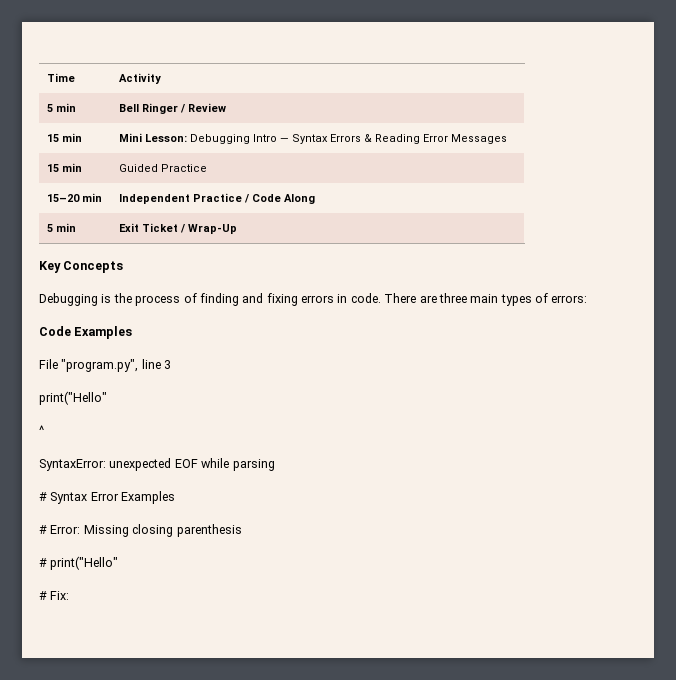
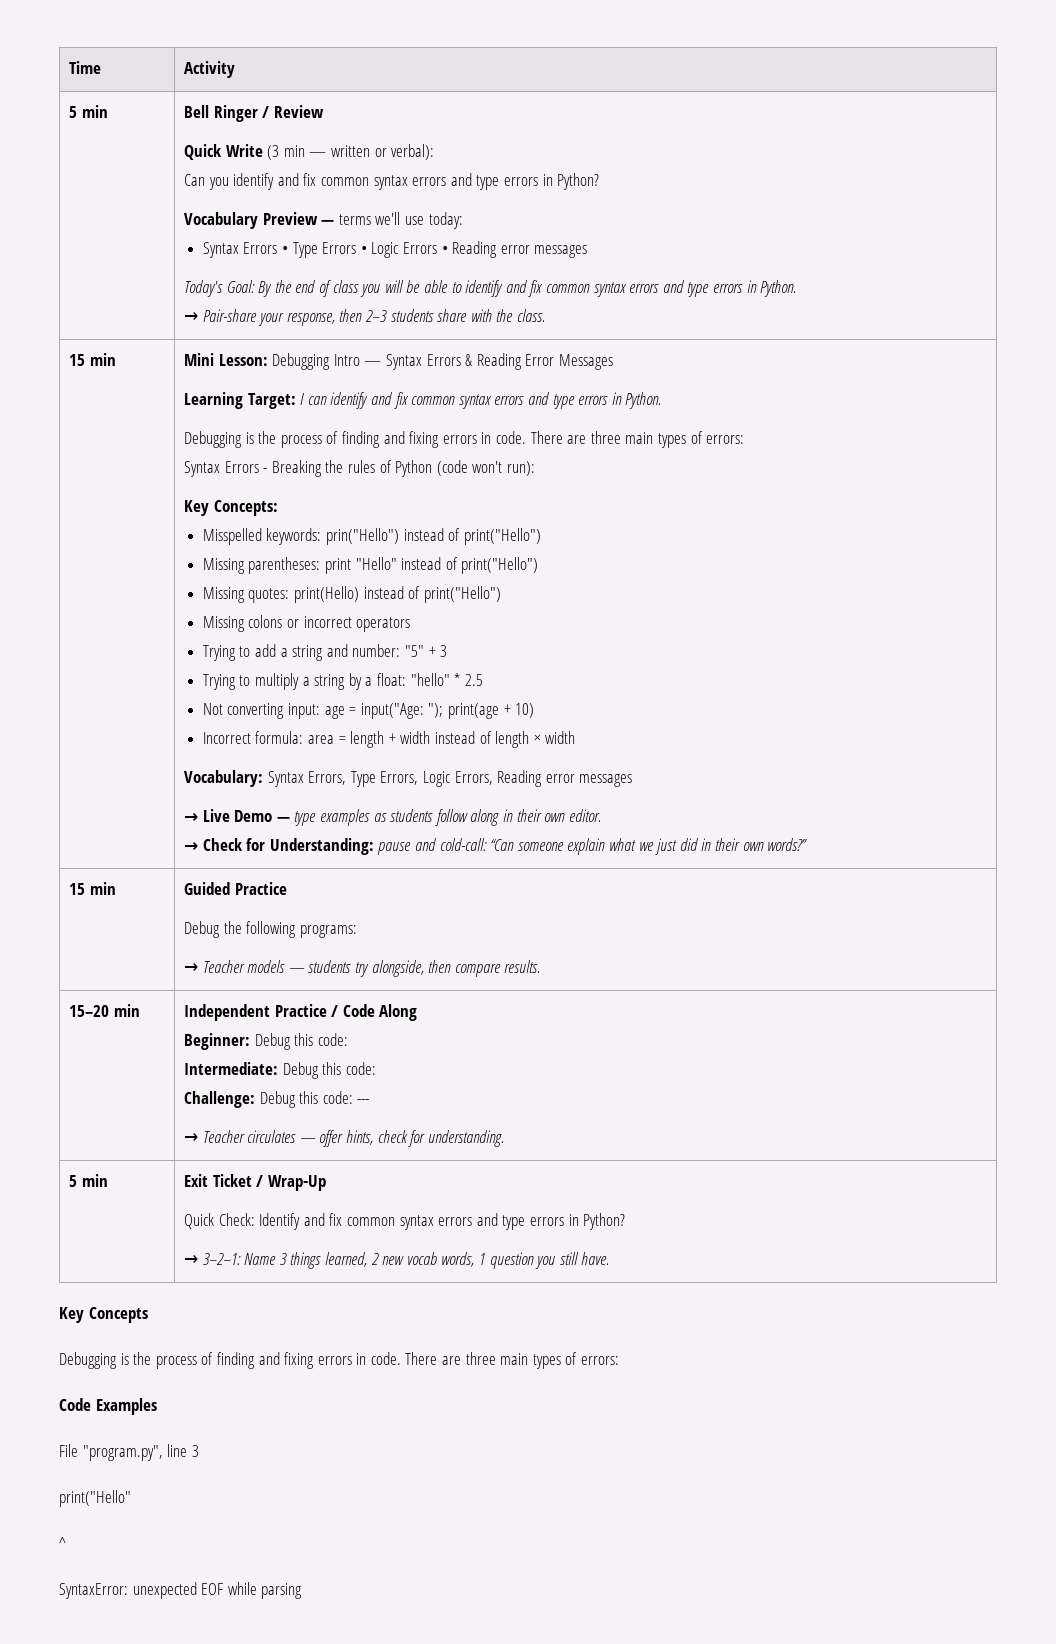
+ Quick Write (3 min — written or verbal):
+ Can you identify and fix common syntax errors and type errors in Python?
+ Vocabulary Preview — terms we'll use today:
+ Syntax Errors • Type Errors • Logic Errors • Reading error messages
+ Today's Goal: By the end of class you will be able to identify and fix common syntax errors and type errors in Python.
+ → Pair-share your response, then 2–3 students share with the class.
+ Learning Target: I can identify and fix common syntax errors and type errors in Python.
+ Debugging is the process of finding and fixing errors in code. There are three main types of errors:
+ Syntax Errors - Breaking the rules of Python (code won't run):
+ Key Concepts:
+ Misspelled keywords: prin("Hello") instead of print("Hello")
+ Missing parentheses: print "Hello" instead of print("Hello")
+ Missing quotes: print(Hello) instead of print("Hello")
+ Missing colons or incorrect operators
+ Trying to add a string and number: "5" + 3
+ Trying to multiply a string by a float: "hello" * 2.5
+ Not converting input: age = input("Age: "); print(age + 10)
+ Incorrect formula: area = length + width instead of length × width
+ Vocabulary: Syntax Errors, Type Errors, Logic Errors, Reading error messages
+ → Live Demo — type examples as students follow along in their own editor.
+ → Check for Understanding: pause and cold-call: “Can someone explain what we just did in their own words?”
  15 min | Guided Practice
+ Debug the following programs:
+ → Teacher models — students try alongside, then compare results.
  15–20 min | Independent Practice / Code Along
+ Beginner: Debug this code:
+ Intermediate: Debug this code:
+ Challenge: Debug this code: ---
+ → Teacher circulates — offer hints, check for understanding.
  5 min | Exit Ticket / Wrap-Up
+ Quick Check: Identify and fix common syntax errors and type errors in Python?
+ → 3–2–1: Name 3 things learned, 2 new vocab words, 1 question you still have.
- # Syntax Error Examples
- # Error: Missing closing parenthesis
- # print("Hello"
- # Fix:

